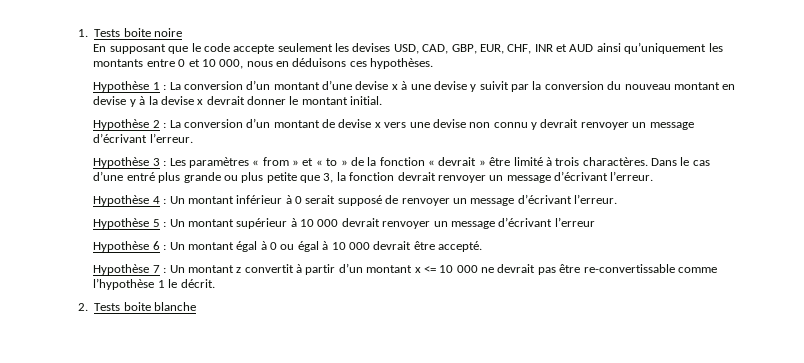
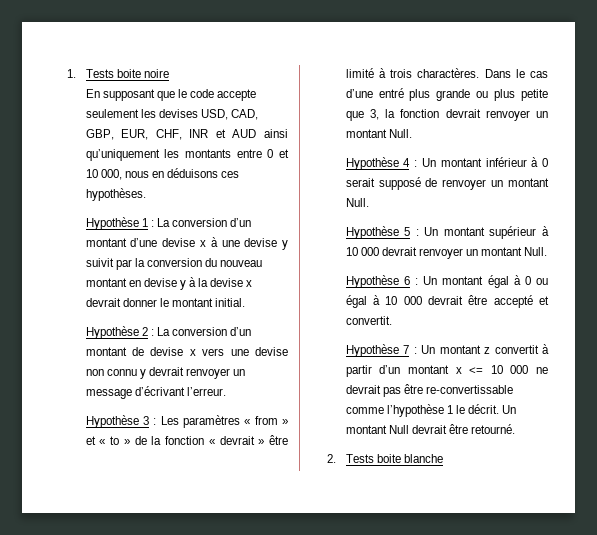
- Dans le cas d’une entré plus grande ou plus petite que 3, la fonction devrait renvoyer un message d’écrivant l’erreur.
+ Dans le cas d’une entré plus grande ou plus petite que 3, la fonction devrait renvoyer un montant Null.
- Hypothèse 4 : Un montant inférieur à 0 serait supposé de renvoyer un message d’écrivant l’erreur.
+ Hypothèse 4 : Un montant inférieur à 0 serait supposé de renvoyer un montant Null.
- Hypothèse 5 : Un montant supérieur à 10 000 devrait renvoyer un message d’écrivant l’erreur
+ Hypothèse 5 : Un montant supérieur à 10 000 devrait renvoyer un montant Null.
- Hypothèse 6 : Un montant égal à 0 ou égal à 10 000 devrait être accepté.
+ Hypothèse 6 : Un montant égal à 0 ou égal à 10 000 devrait être accepté et convertit.
+ Un montant Null devrait être retourné.

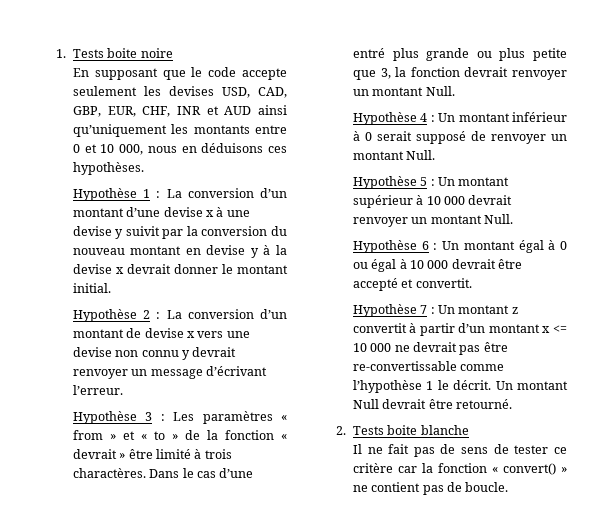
+ Il ne fait pas de sens de tester ce critère car la fonction « convert() » ne contient pas de boucle.

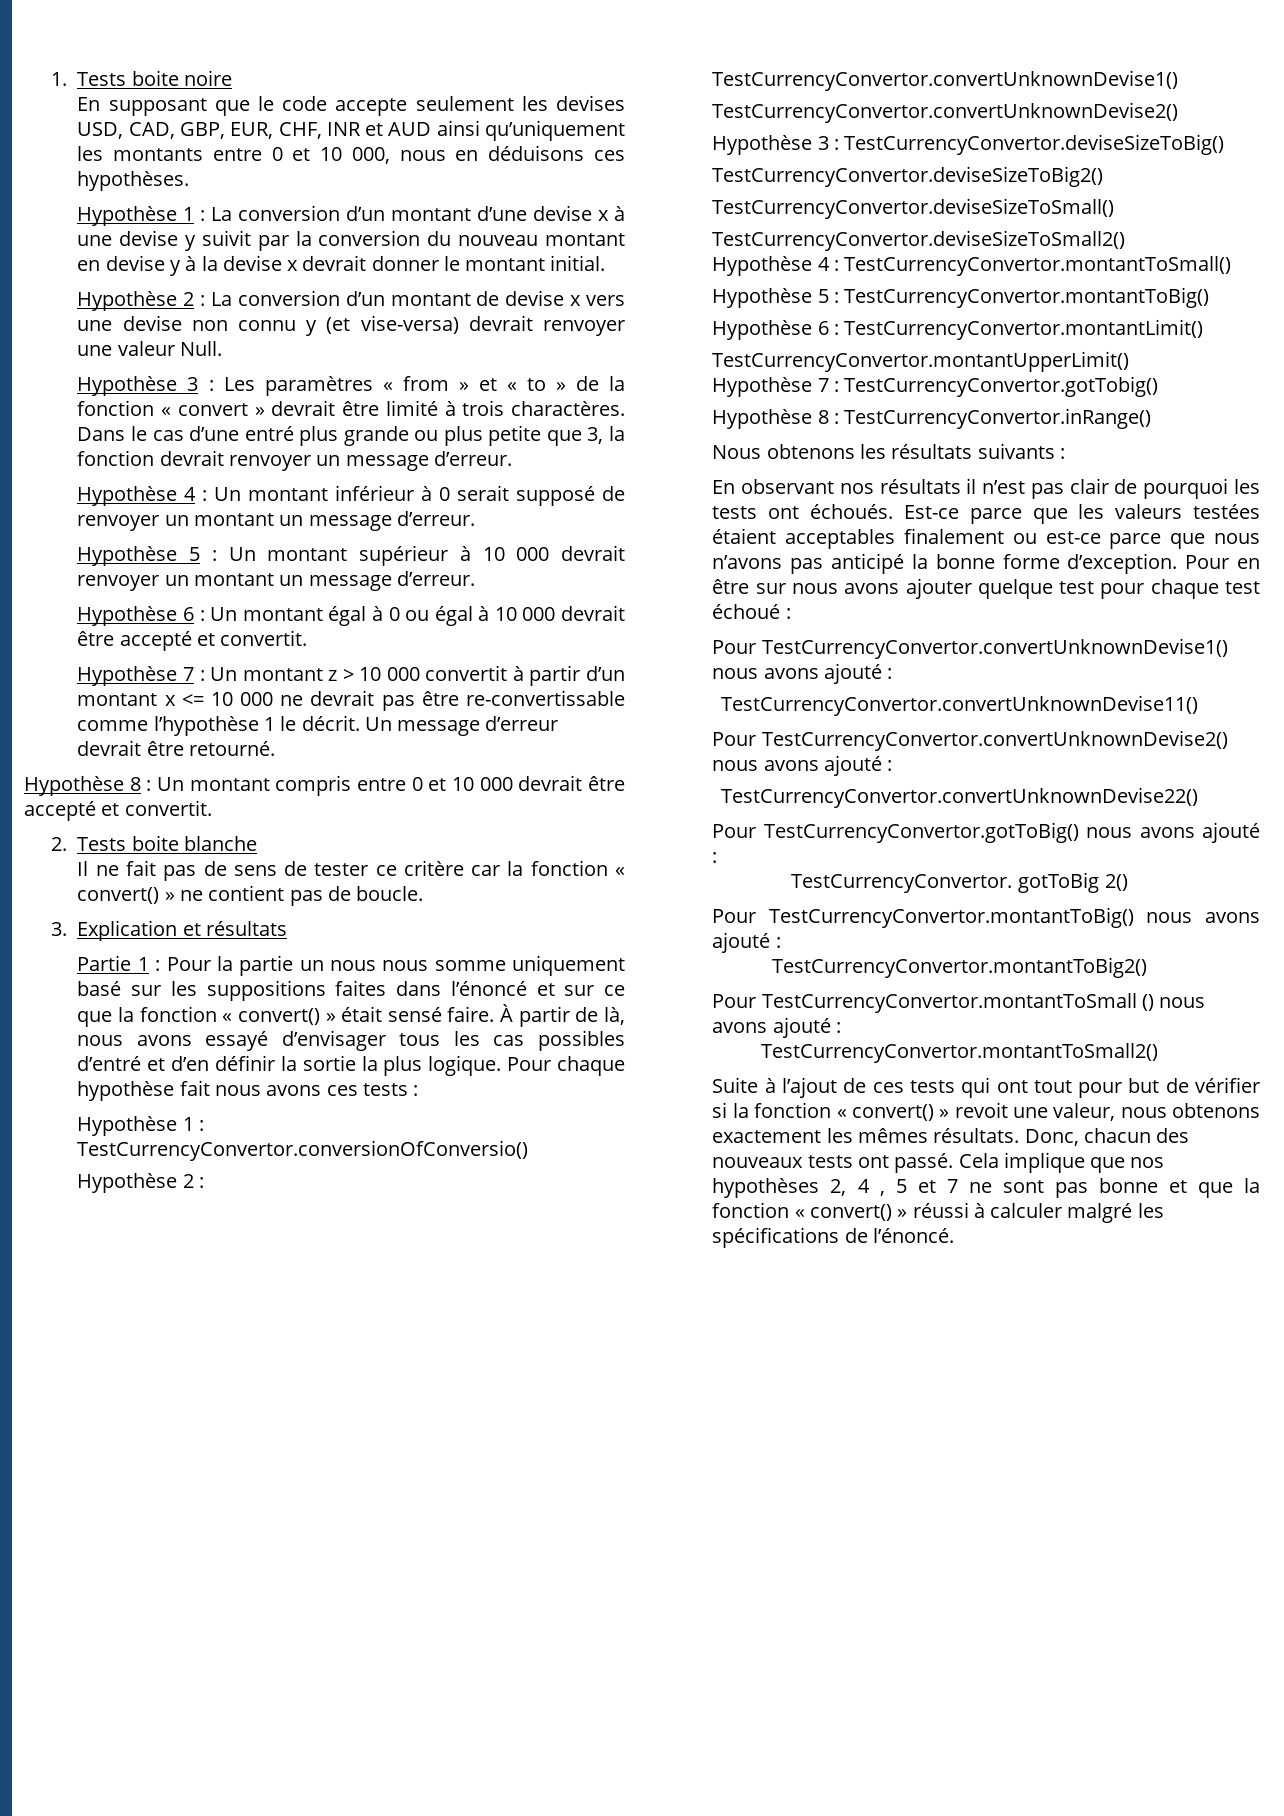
- Hypothèse 2 : La conversion d’un montant de devise x vers une devise non connu y devrait renvoyer un message d’écrivant l’erreur.
+ Hypothèse 2 : La conversion d’un montant de devise x vers une devise non connu y (et vise-versa) devrait renvoyer une valeur Null.
- Hypothèse 3 : Les paramètres « from » et « to » de la fonction « devrait » être limité à trois charactères.
+ Hypothèse 3 : Les paramètres « from » et « to » de la fonction « convert » devrait être limité à trois charactères.
- Dans le cas d’une entré plus grande ou plus petite que 3, la fonction devrait renvoyer un montant Null.
+ Dans le cas d’une entré plus grande ou plus petite que 3, la fonction devrait renvoyer un message d’erreur.
- Hypothèse 4 : Un montant inférieur à 0 serait supposé de renvoyer un montant Null.
+ Hypothèse 4 : Un montant inférieur à 0 serait supposé de renvoyer un montant un message d’erreur.
- Hypothèse 5 : Un montant supérieur à 10 000 devrait renvoyer un montant Null.
+ Hypothèse 5 : Un montant supérieur à 10 000 devrait renvoyer un montant un message d’erreur.
- Hypothèse 7 : Un montant z convertit à partir d’un montant x <= 10 000 ne devrait pas être re-convertissable comme l’hypothèse 1 le décrit.
+ Hypothèse 7 : Un montant z > 10 000 convertit à partir d’un montant x <= 10 000 ne devrait pas être re-convertissable comme l’hypothèse 1 le décrit.
- Un montant Null devrait être retourné.
+ Un message d’erreur devrait être retourné.
+ Hypothèse 8 : Un montant compris entre 0 et 10 000 devrait être accepté et convertit.
+ 3. Explication et résultats
+ Partie 1 : Pour la partie un nous nous somme uniquement basé sur les suppositions faites dans l’énoncé et sur ce que la fonction « convert() » était sensé faire. À partir de là, nous avons essayé d’envisager tous les cas possibles d’entré et d’en définir la sortie la plus logique. Pour chaque hypothèse fait nous avons ces tests :
+ Hypothèse 1 : TestCurrencyConvertor.conversionOfConversio()
+ Hypothèse 2 : TestCurrencyConvertor.convertUnknownDevise1()
+ TestCurrencyConvertor.convertUnknownDevise2()
+ Hypothèse 3 : TestCurrencyConvertor.deviseSizeToBig()
+ TestCurrencyConvertor.deviseSizeToBig2()
+ TestCurrencyConvertor.deviseSizeToSmall()
+ TestCurrencyConvertor.deviseSizeToSmall2()
+ Hypothèse 4 : TestCurrencyConvertor.montantToSmall()
+ Hypothèse 5 : TestCurrencyConvertor.montantToBig()
+ Hypothèse 6 : TestCurrencyConvertor.montantLimit()
+ TestCurrencyConvertor.montantUpperLimit()
+ Hypothèse 7 : TestCurrencyConvertor.gotTobig()
+ Hypothèse 8 : TestCurrencyConvertor.inRange()
+ Nous obtenons les résultats suivants :
+ En observant nos résultats il n’est pas clair de pourquoi les tests ont échoués. Est-ce parce que les valeurs testées étaient acceptables finalement ou est-ce parce que nous n’avons pas anticipé la bonne forme d’exception. Pour en être sur nous avons ajouter quelque test pour chaque test échoué :
+ Pour TestCurrencyConvertor.convertUnknownDevise1() nous avons ajouté :
+ TestCurrencyConvertor.convertUnknownDevise11()
+ Pour TestCurrencyConvertor.convertUnknownDevise2() nous avons ajouté :
+ TestCurrencyConvertor.convertUnknownDevise22()
+ Pour TestCurrencyConvertor.gotToBig() nous avons ajouté :
+ TestCurrencyConvertor. gotToBig 2()
+ Pour TestCurrencyConvertor.montantToBig() nous avons ajouté :
+ TestCurrencyConvertor.montantToBig2()
+ Pour TestCurrencyConvertor.montantToSmall () nous avons ajouté :
+ TestCurrencyConvertor.montantToSmall2()
+ Suite à l’ajout de ces tests qui ont tout pour but de vérifier si la fonction « convert() » revoit une valeur, nous obtenons exactement les mêmes résultats. Donc, chacun des nouveaux tests ont passé. Cela implique que nos hypothèses 2, 4 , 5 et 7 ne sont pas bonne et que la fonction « convert() » réussi à calculer malgré les spécifications de l’énoncé.

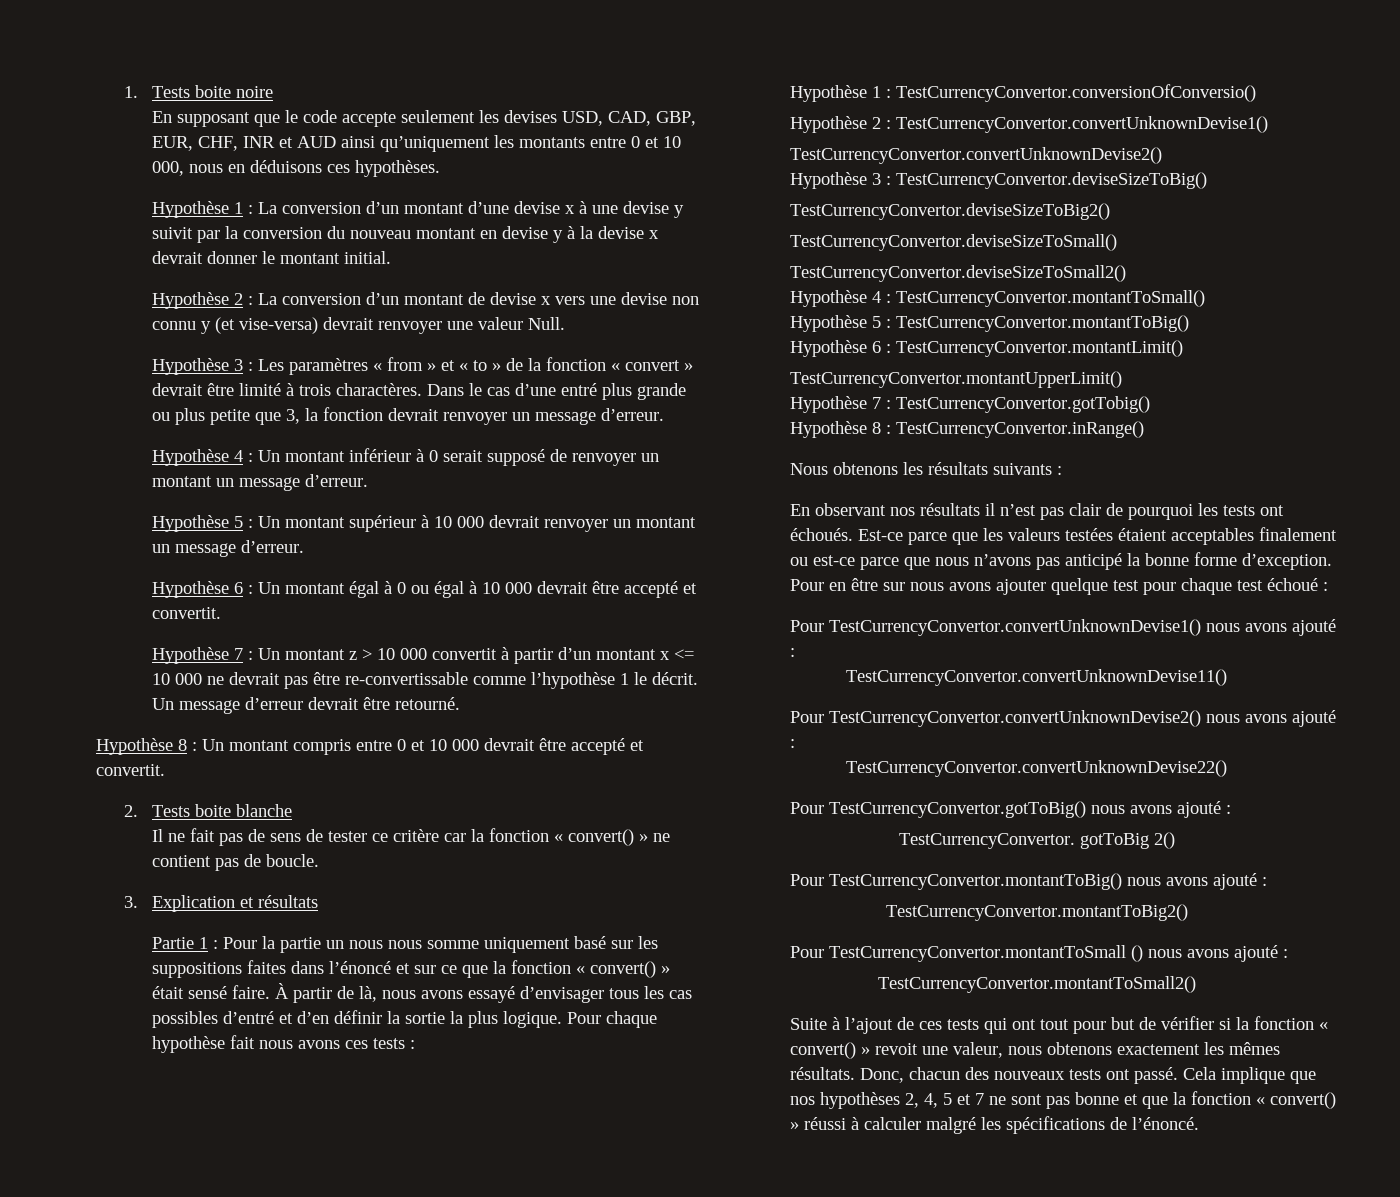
- Cela implique que nos hypothèses 2, 4 , 5 et 7 ne sont pas bonne et que la fonction « convert() » réussi à calculer malgré les spécifications de l’énoncé.
+ Cela implique que nos hypothèses 2, 4, 5 et 7 ne sont pas bonne et que la fonction « convert() » réussi à calculer malgré les spécifications de l’énoncé.

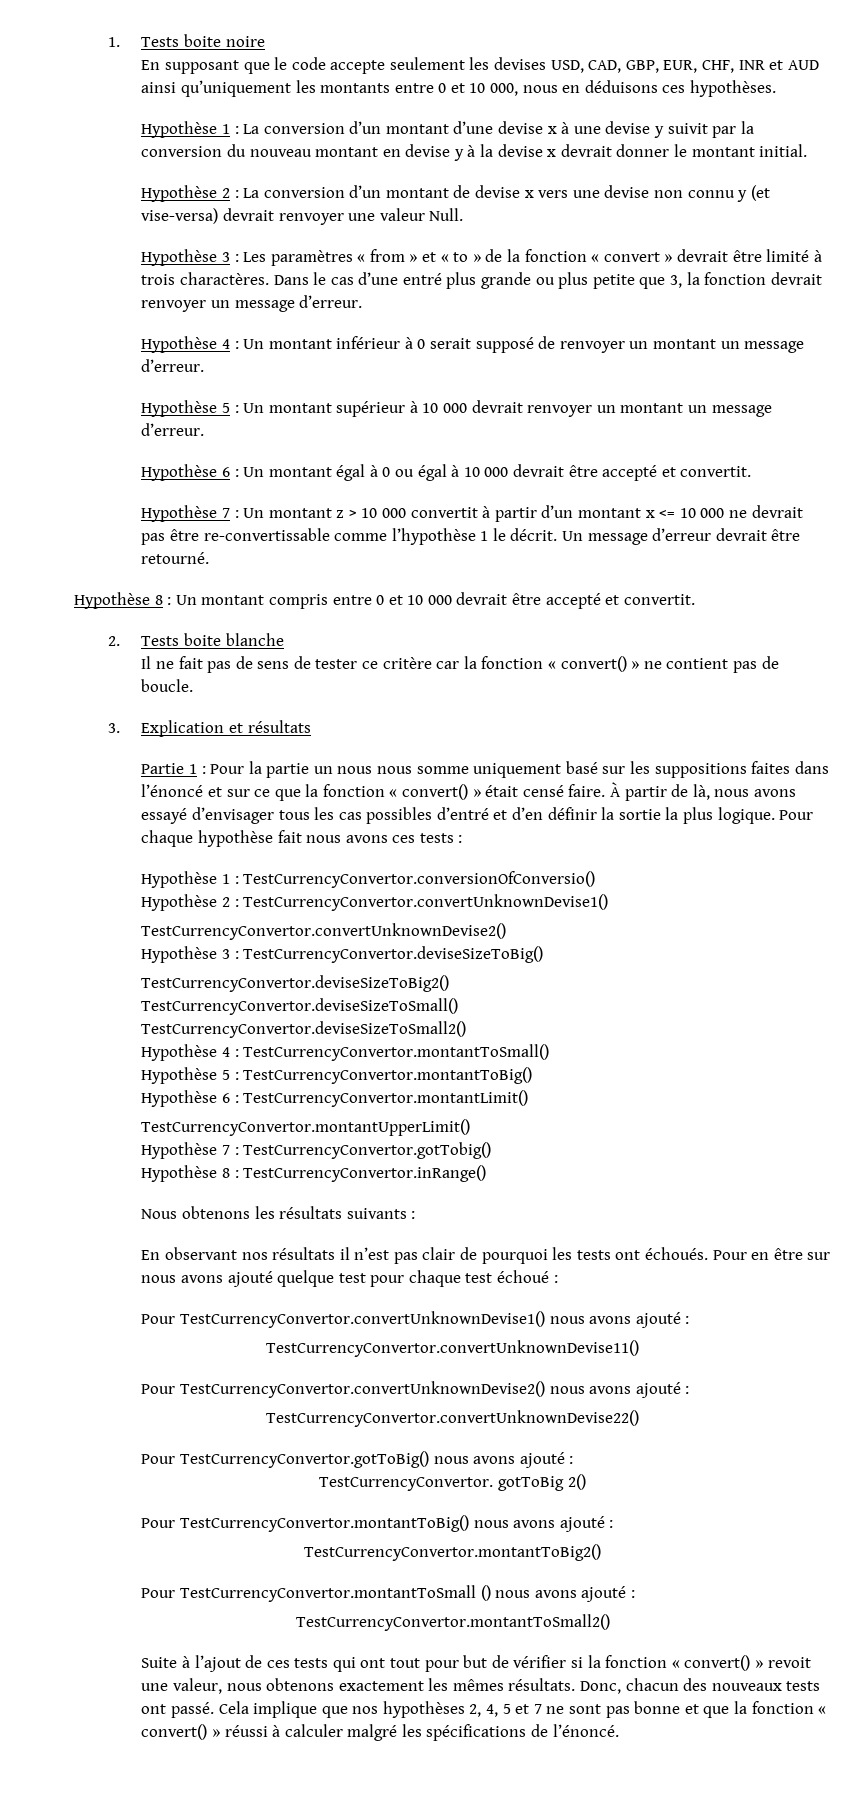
- Partie 1 : Pour la partie un nous nous somme uniquement basé sur les suppositions faites dans l’énoncé et sur ce que la fonction « convert() » était sensé faire.
+ Partie 1 : Pour la partie un nous nous somme uniquement basé sur les suppositions faites dans l’énoncé et sur ce que la fonction « convert() » était censé faire.
- Est-ce parce que les valeurs testées étaient acceptables finalement ou est-ce parce que nous n’avons pas anticipé la bonne forme d’exception.
- Pour en être sur nous avons ajouter quelque test pour chaque test échoué :
+ Pour en être sur nous avons ajouté quelque test pour chaque test échoué :

